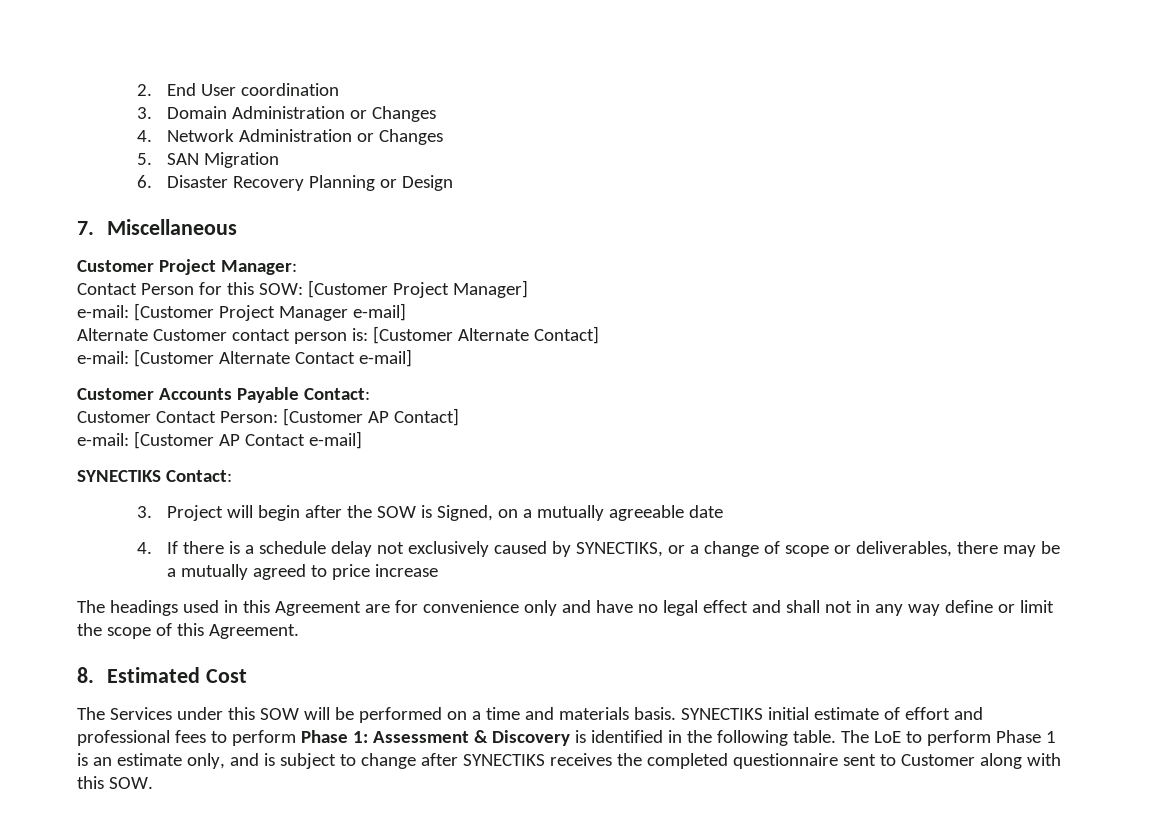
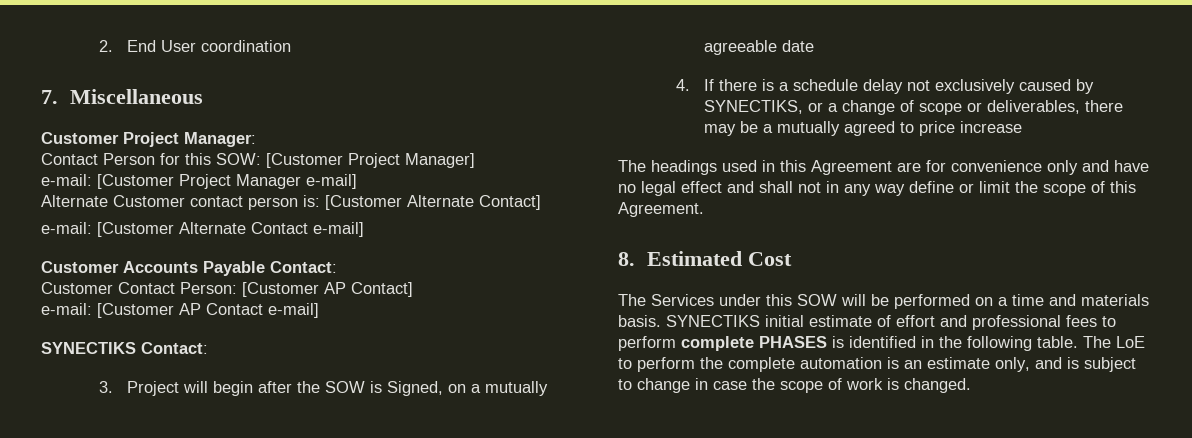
- 3. Domain Administration or Changes
- 4. Network Administration or Changes
- 5. SAN Migration
- 6. Disaster Recovery Planning or Design
- SYNECTIKS initial estimate of effort and professional fees to perform Phase 1: Assessment & Discovery is identified in the following table.
+ SYNECTIKS initial estimate of effort and professional fees to perform complete PHASES is identified in the following table.
- The LoE to perform Phase 1 is an estimate only, and is subject to change after SYNECTIKS receives the completed questionnaire sent to Customer along with this SOW.
+ The LoE to perform the complete automation is an estimate only, and is subject to change in case the scope of work is changed.

